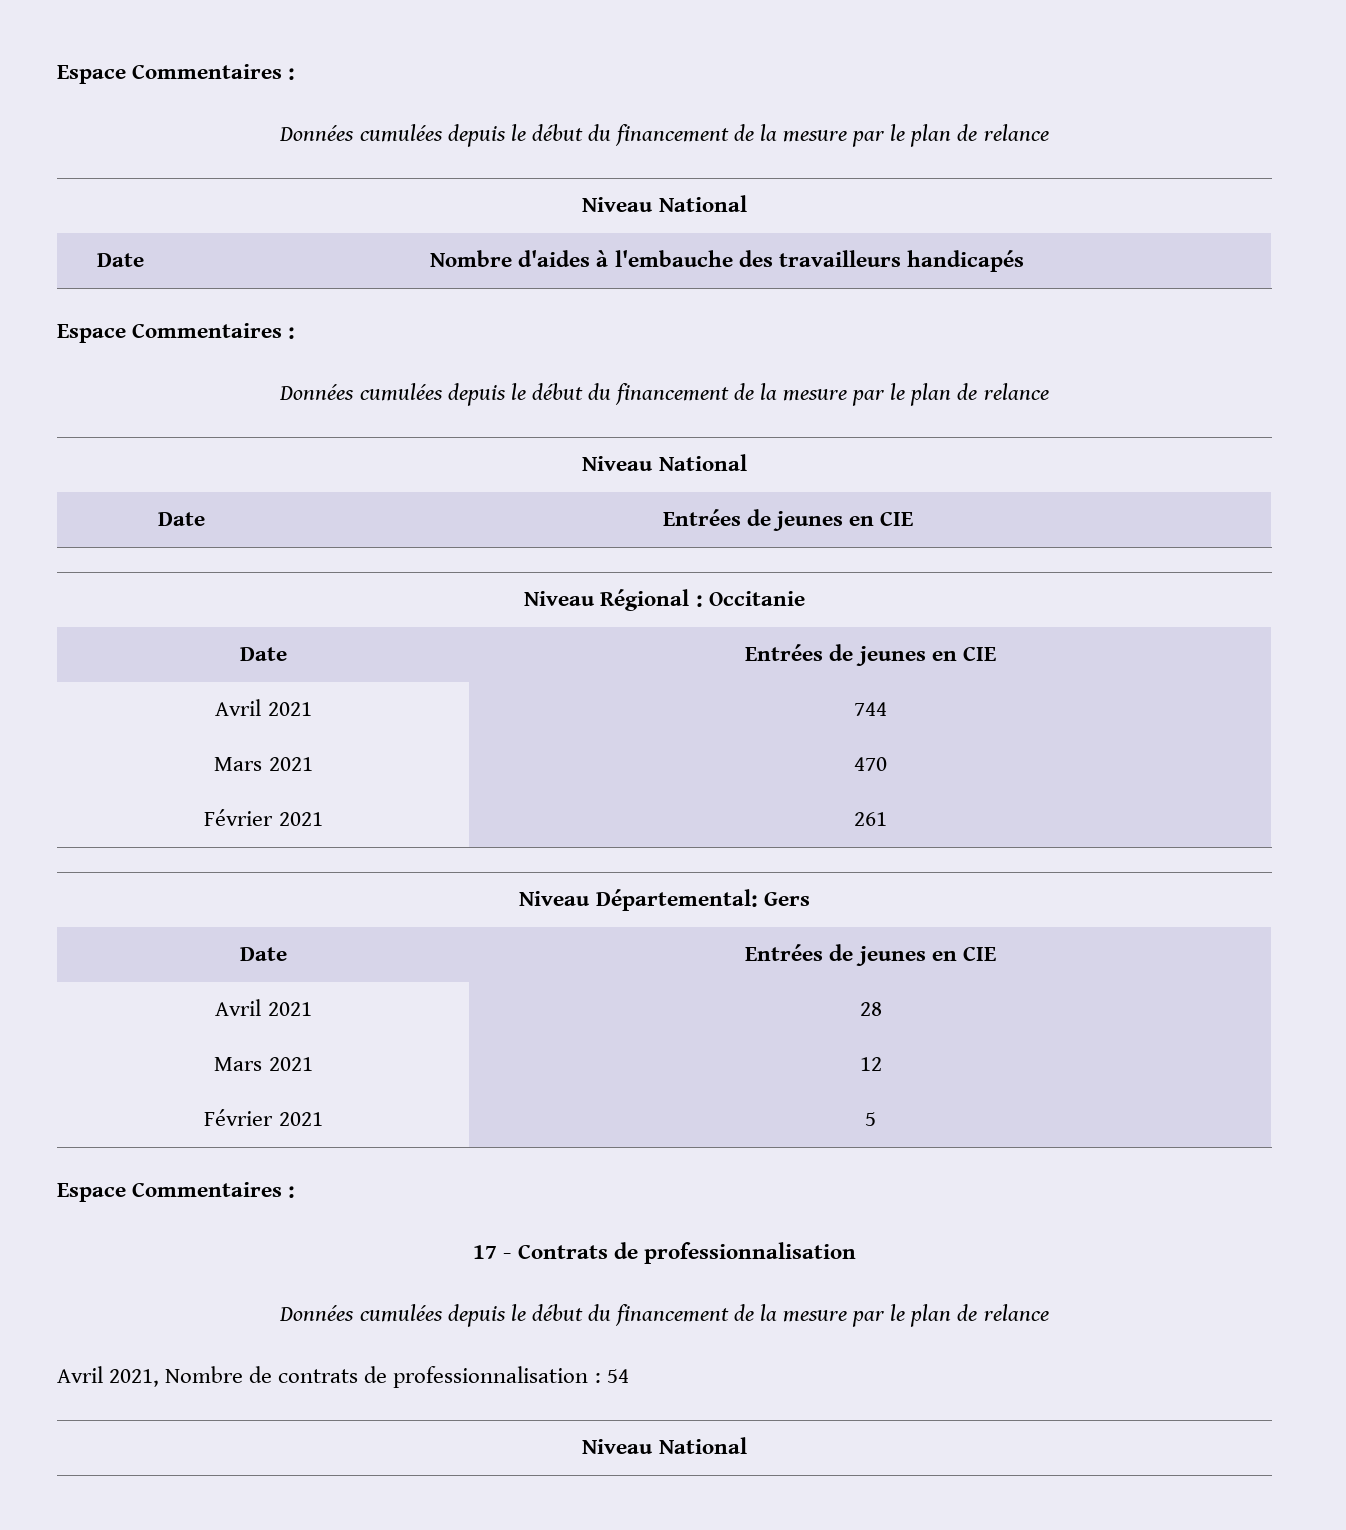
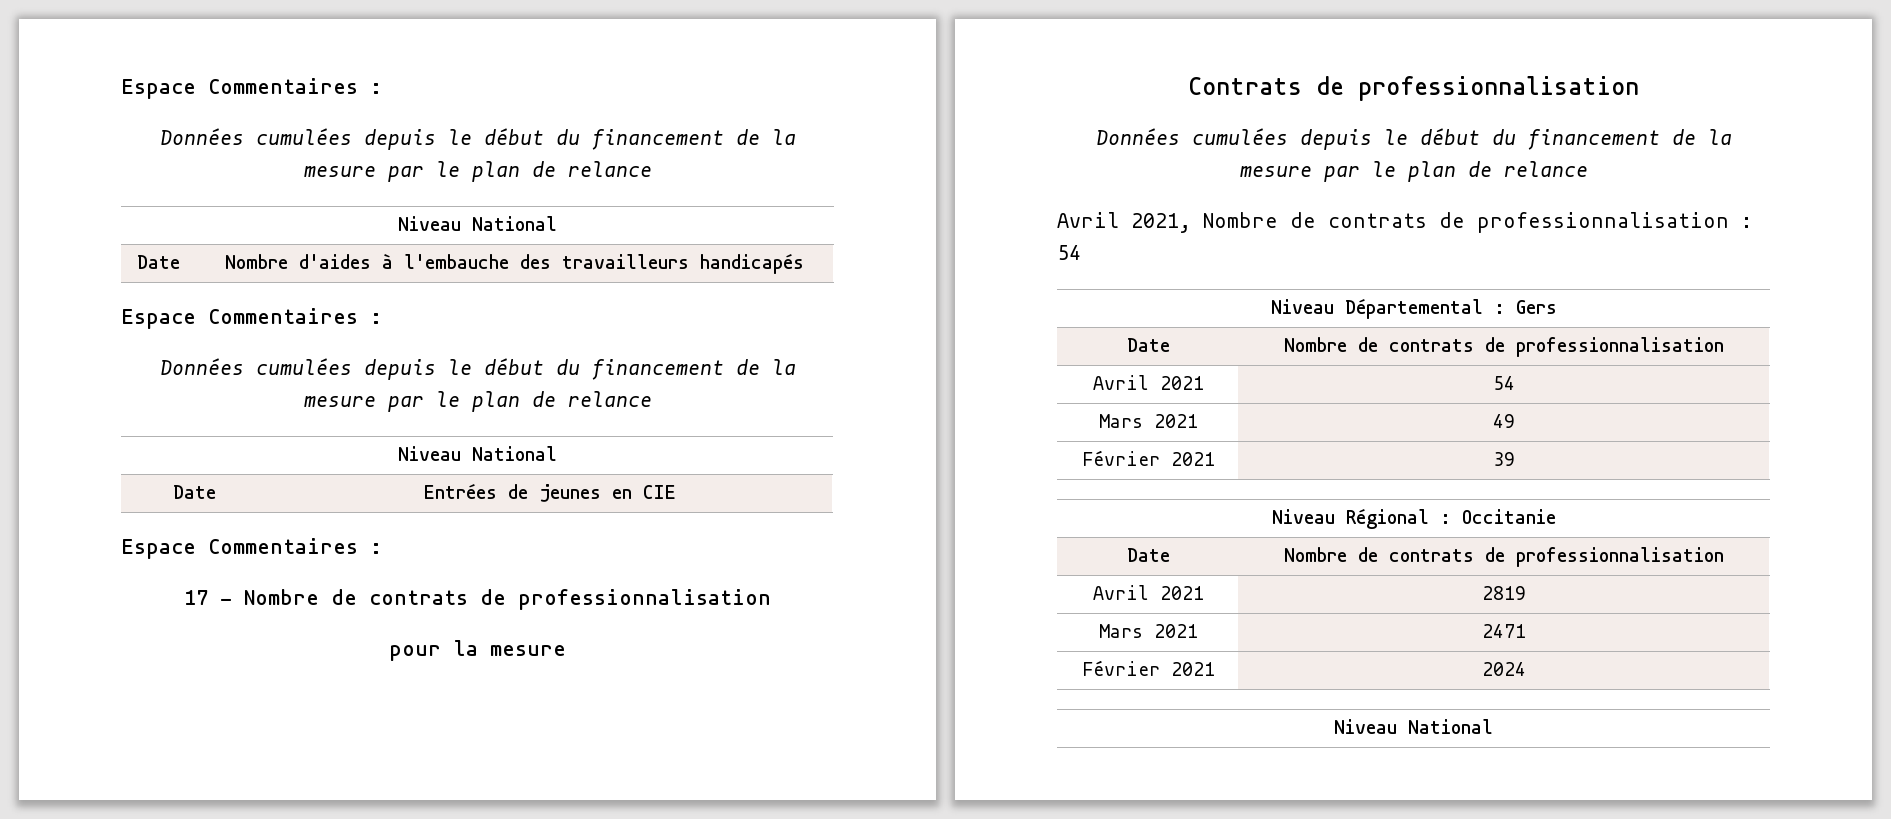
- Niveau Régional : Occitanie
- Date | Entrées de jeunes en CIE
- Avril 2021 | 744
- Mars 2021 | 470
- Février 2021 | 261
- Niveau Départemental: Gers
- Date | Entrées de jeunes en CIE
- Avril 2021 | 28
- Mars 2021 | 12
- Février 2021 | 5
- 17 - Contrats de professionnalisation
+ 17 - Nombre de contrats de professionnalisation
+ pour la mesure
+ Contrats de professionnalisation
+ Niveau Départemental : Gers
+ Date | Nombre de contrats de professionnalisation
+ Avril 2021 | 54
+ Mars 2021 | 49
+ Février 2021 | 39
+ Niveau Régional : Occitanie
+ Date | Nombre de contrats de professionnalisation
+ Avril 2021 | 2819
+ Mars 2021 | 2471
+ Février 2021 | 2024

